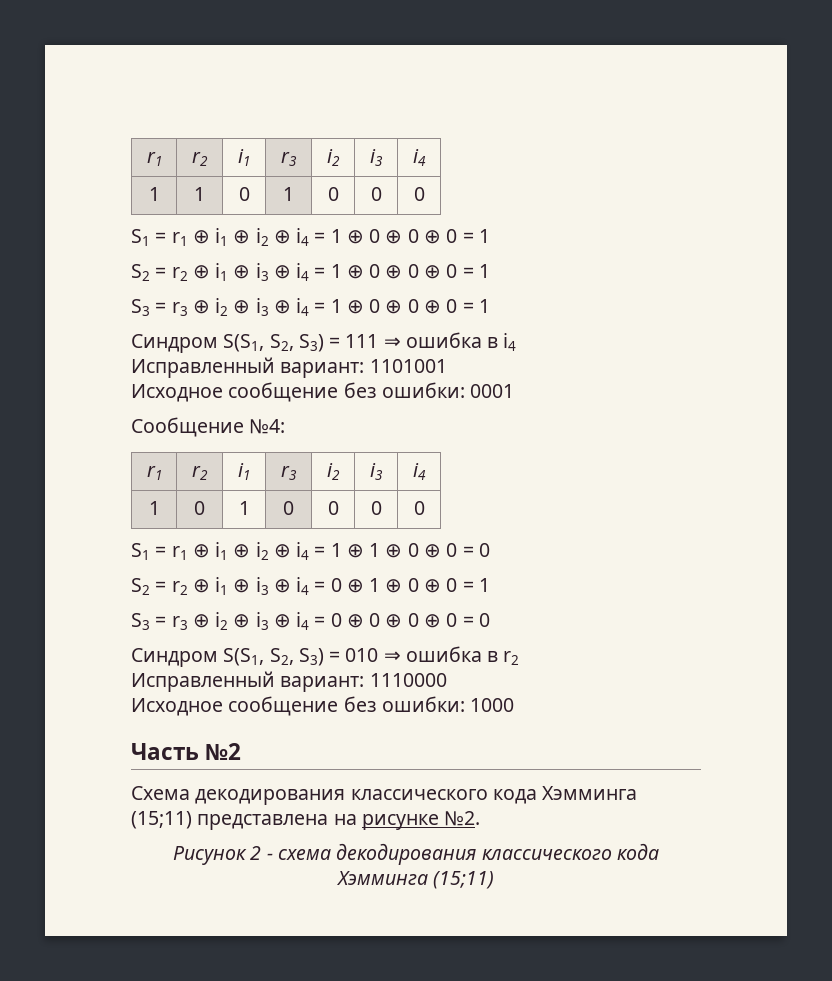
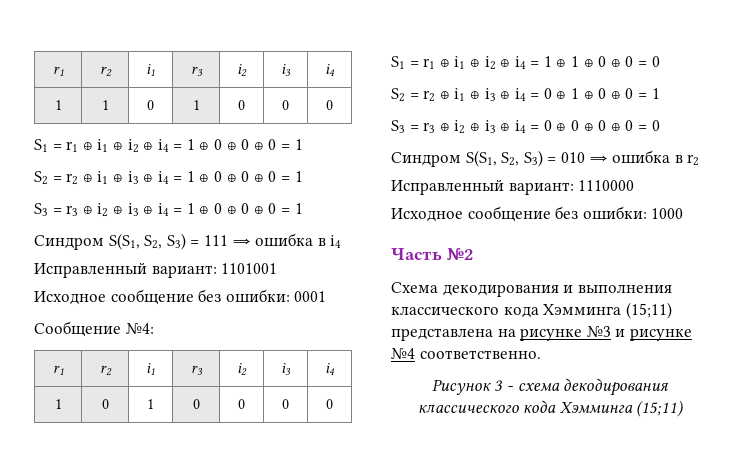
- Схема декодирования классического кода Хэмминга (15;11) представлена на рисунке №2.
+ Схема декодирования и выполнения классического кода Хэмминга (15;11) представлена на рисунке №3 и рисунке №4 соответственно.
- Рисунок 2 - схема декодирования классического кода Хэмминга (15;11)
+ Рисунок 3 - схема декодирования классического кода Хэмминга (15;11)

